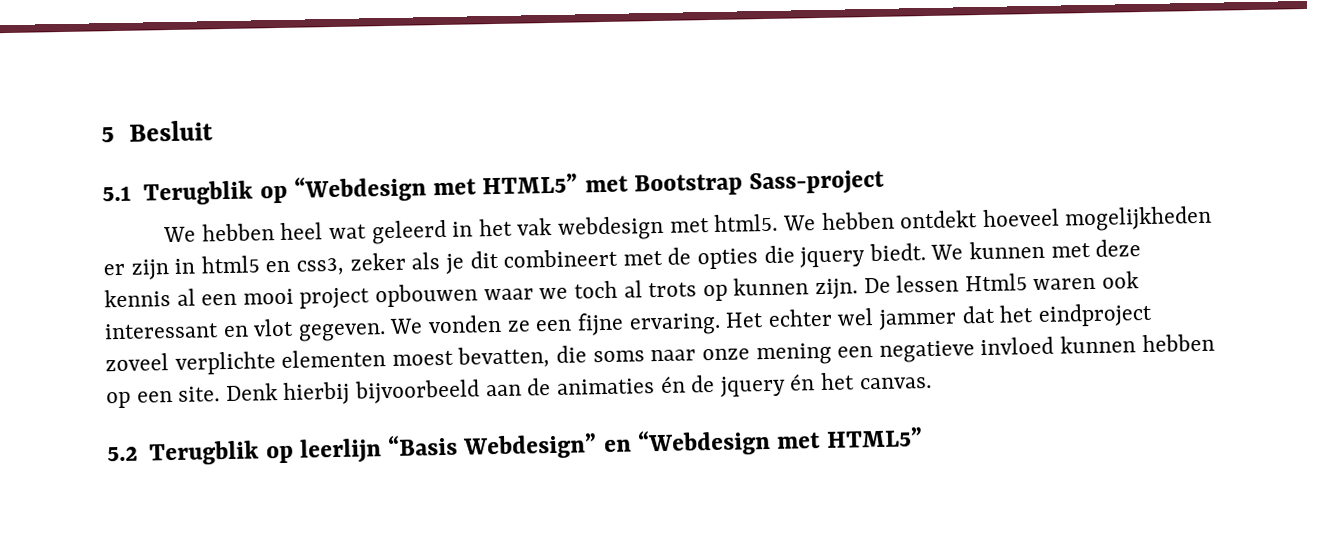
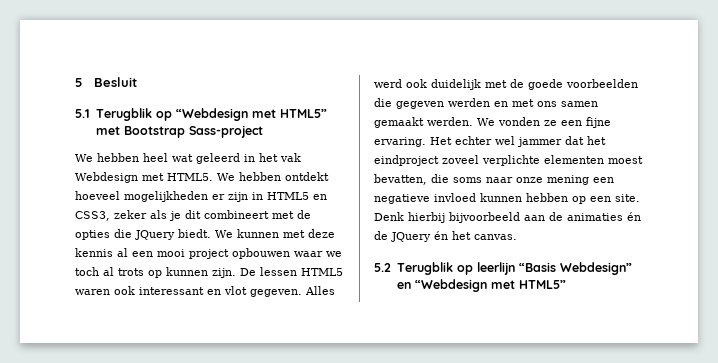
- We hebben heel wat geleerd in het vak webdesign met html5.
+ We hebben heel wat geleerd in het vak Webdesign met HTML5.
- We hebben ontdekt hoeveel mogelijkheden er zijn in html5 en css3, zeker als je dit combineert met de opties die jquery biedt.
+ We hebben ontdekt hoeveel mogelijkheden er zijn in HTML5 en CSS3, zeker als je dit combineert met de opties die JQuery biedt.
- De lessen Html5 waren ook interessant en vlot gegeven.
+ De lessen HTML5 waren ook interessant en vlot gegeven.
+ Alles werd ook duidelijk met de goede voorbeelden die gegeven werden en met ons samen gemaakt werden.
- Denk hierbij bijvoorbeeld aan de animaties én de jquery én het canvas.
+ Denk hierbij bijvoorbeeld aan de animaties én de JQuery én het canvas.

